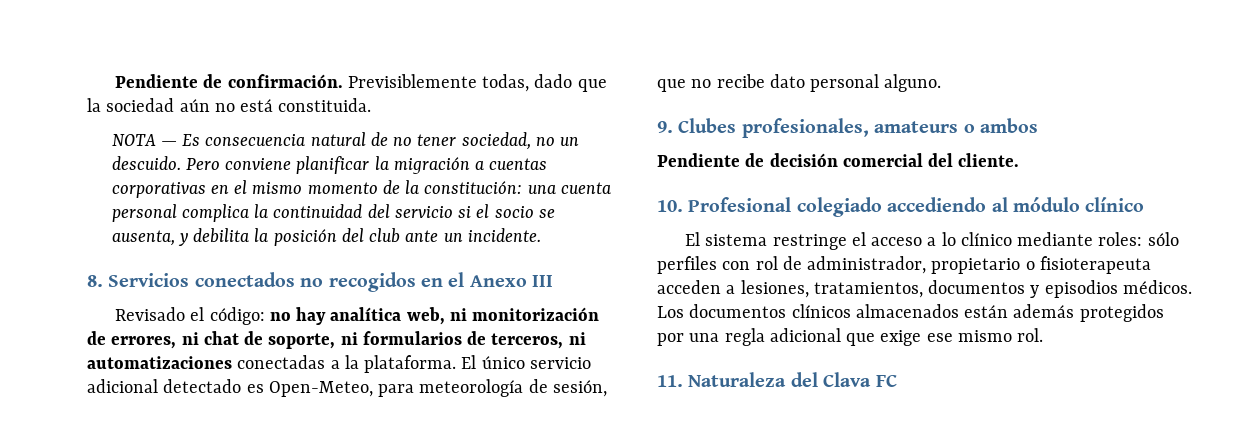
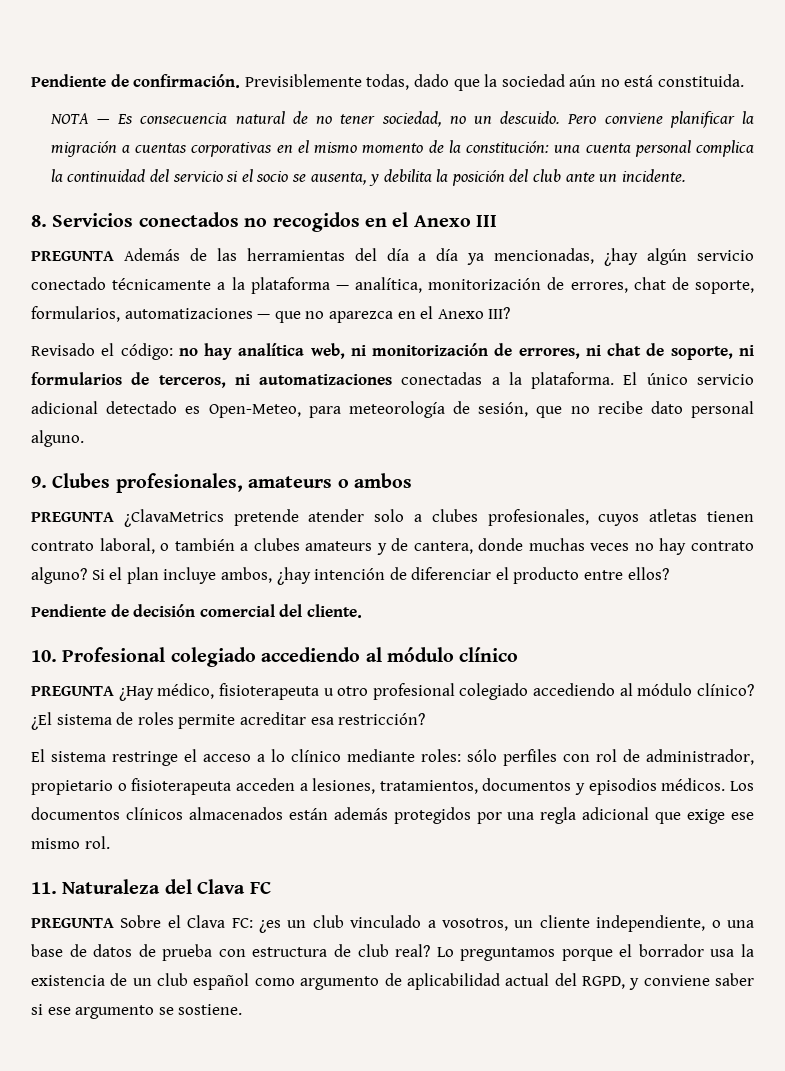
+ PREGUNTA Además de las herramientas del día a día ya mencionadas, ¿hay algún servicio conectado técnicamente a la plataforma — analítica, monitorización de errores, chat de soporte, formularios, automatizaciones — que no aparezca en el Anexo III?
+ PREGUNTA ¿ClavaMetrics pretende atender solo a clubes profesionales, cuyos atletas tienen contrato laboral, o también a clubes amateurs y de cantera, donde muchas veces no hay contrato alguno? Si el plan incluye ambos, ¿hay intención de diferenciar el producto entre ellos?
+ PREGUNTA ¿Hay médico, fisioterapeuta u otro profesional colegiado accediendo al módulo clínico? ¿El sistema de roles permite acreditar esa restricción?
+ PREGUNTA Sobre el Clava FC: ¿es un club vinculado a vosotros, un cliente independiente, o una base de datos de prueba con estructura de club real? Lo preguntamos porque el borrador usa la existencia de un club español como argumento de aplicabilidad actual del RGPD, y conviene saber si ese argumento se sostiene.

